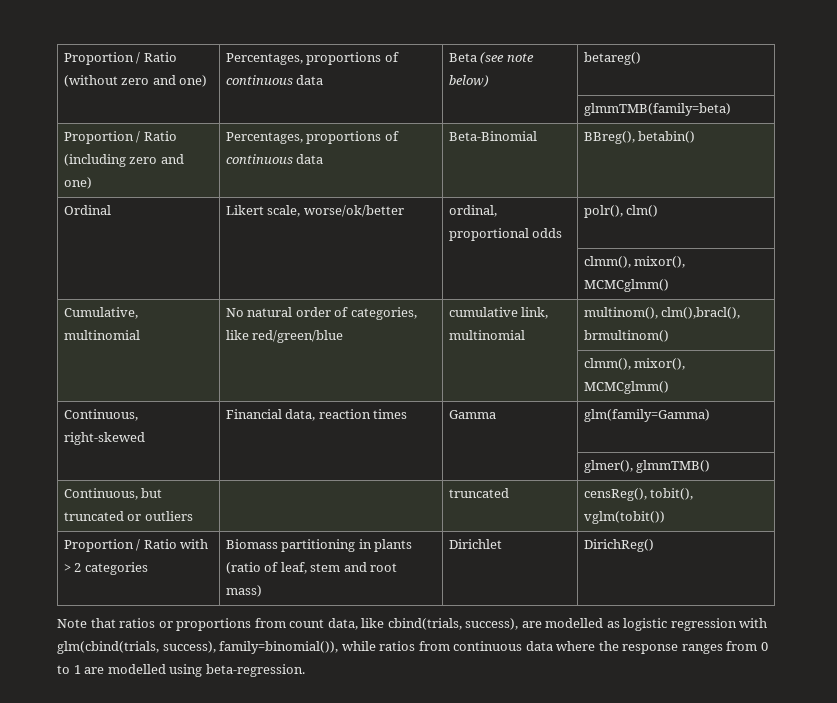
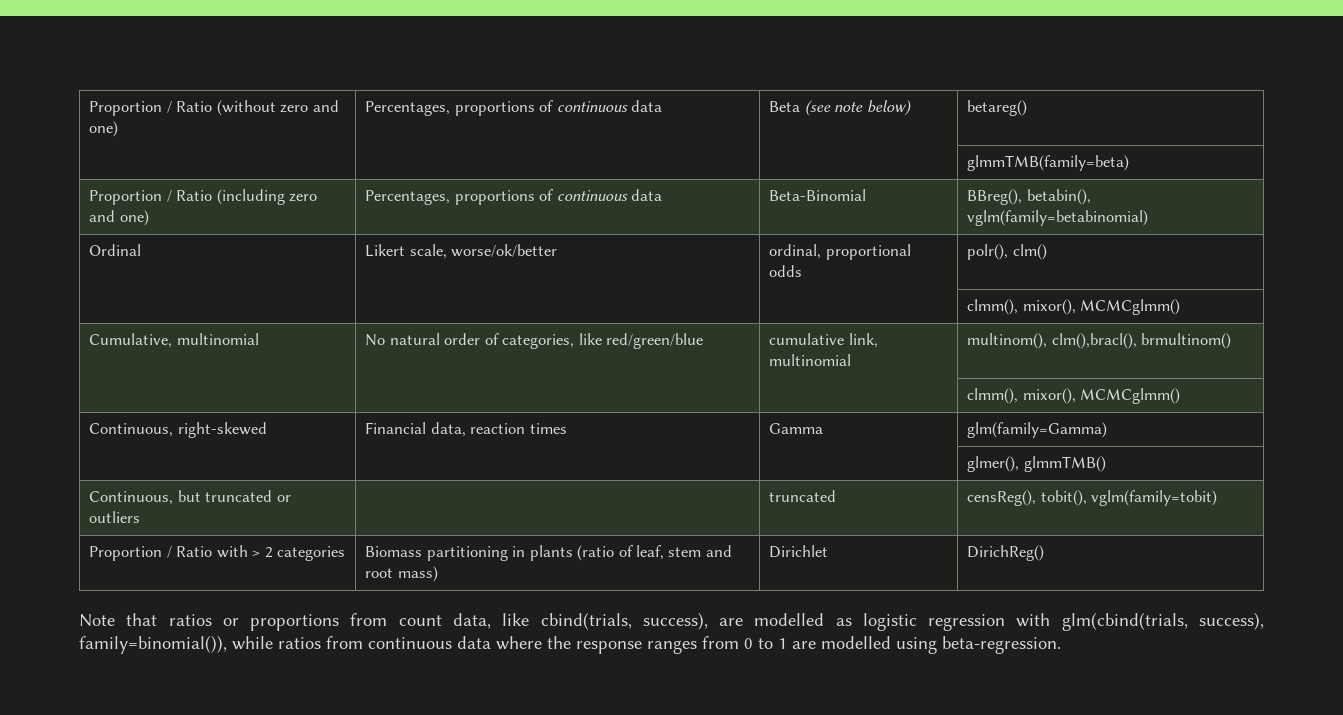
- Proportion / Ratio (including zero and one) | Percentages, proportions of continuous data | Beta-Binomial | BBreg(), betabin()
+ Proportion / Ratio (including zero and one) | Percentages, proportions of continuous data | Beta-Binomial | BBreg(), betabin(), vglm(family=betabinomial)
- Continuous, but truncated or outliers | | truncated | censReg(), tobit(), vglm(tobit())
+ Continuous, but truncated or outliers | | truncated | censReg(), tobit(), vglm(family=tobit)

